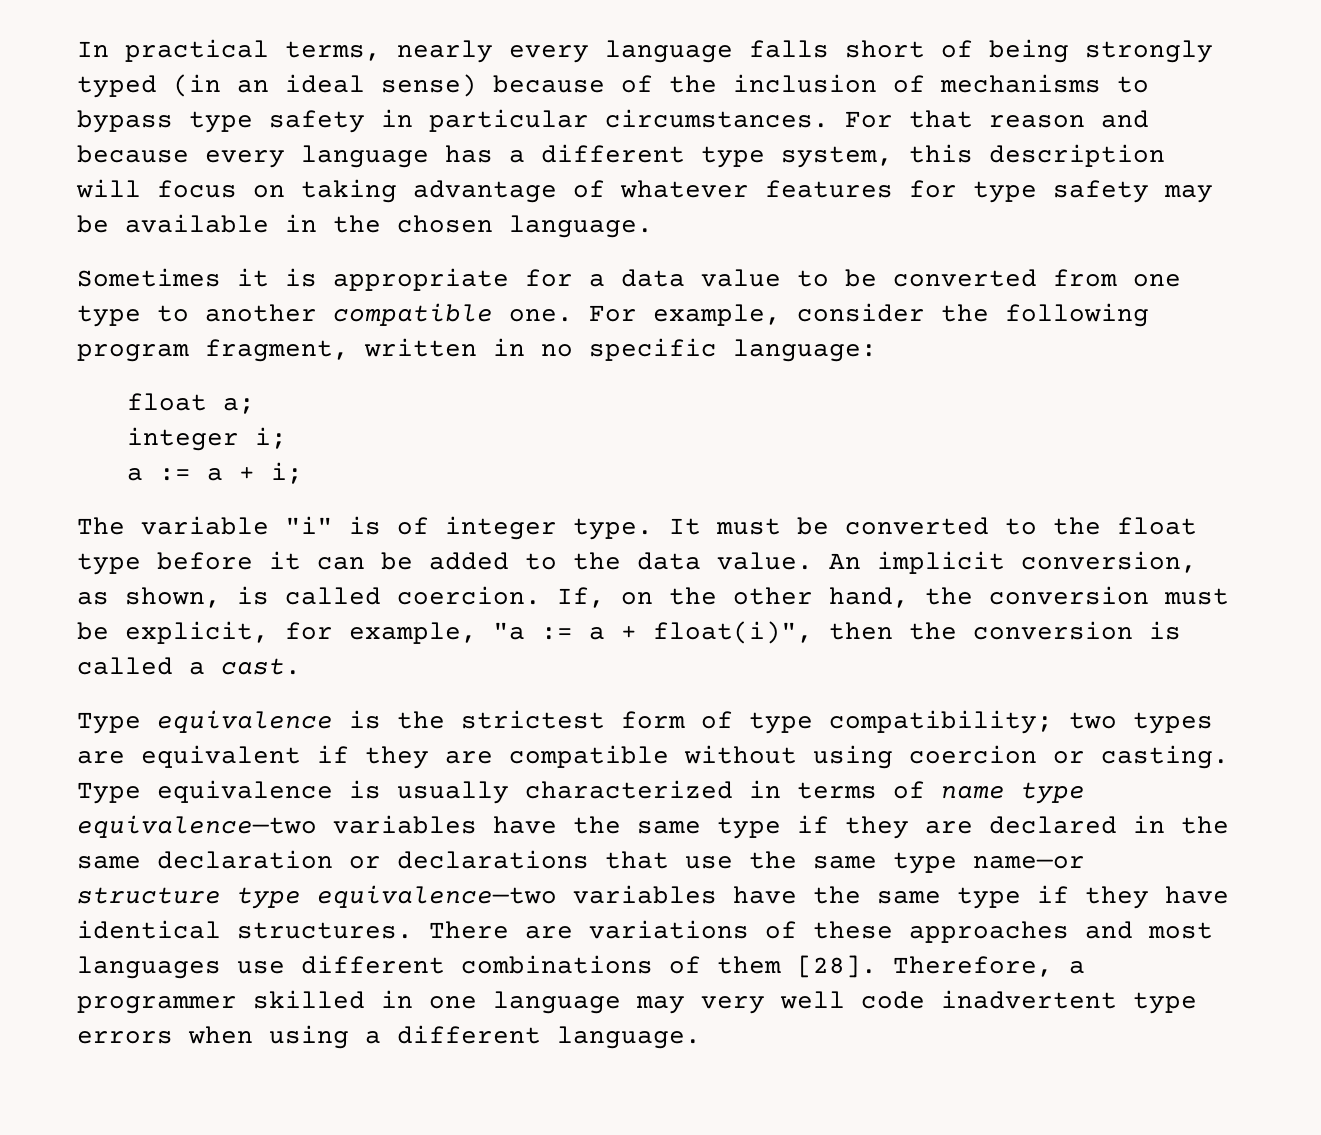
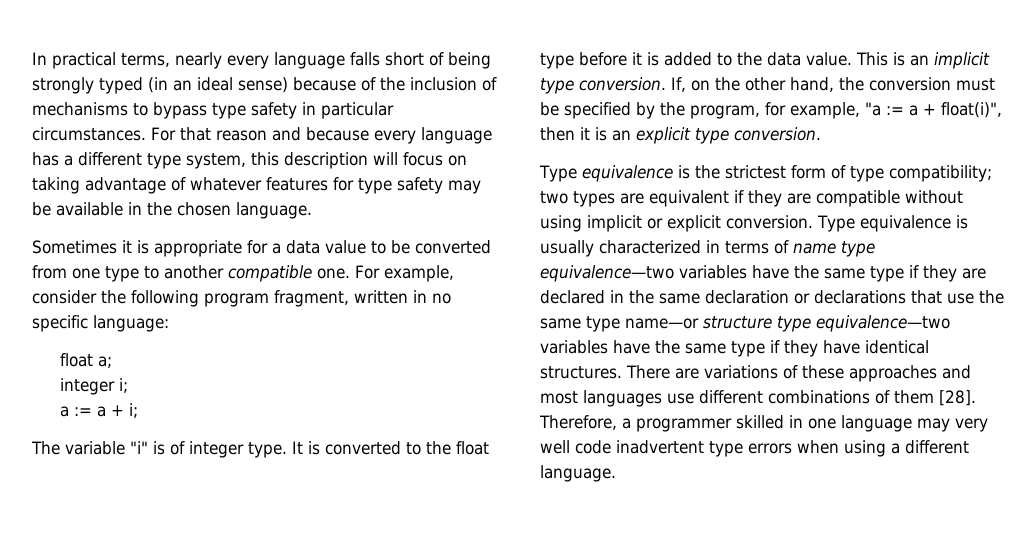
- It must be converted to the float type before it can be added to the data value.
+ It is converted to the float type before it is added to the data value.
- An implicit conversion, as shown, is called coercion.
+ This is an implicit type conversion.
- If, on the other hand, the conversion must be explicit, for example, "a := a + float(i)", then the conversion is called a cast.
+ If, on the other hand, the conversion must be specified by the program, for example, "a := a + float(i)", then it is an explicit type conversion.
- Type equivalence is the strictest form of type compatibility; two types are equivalent if they are compatible without using coercion or casting.
+ Type equivalence is the strictest form of type compatibility; two types are equivalent if they are compatible without using implicit or explicit conversion.

